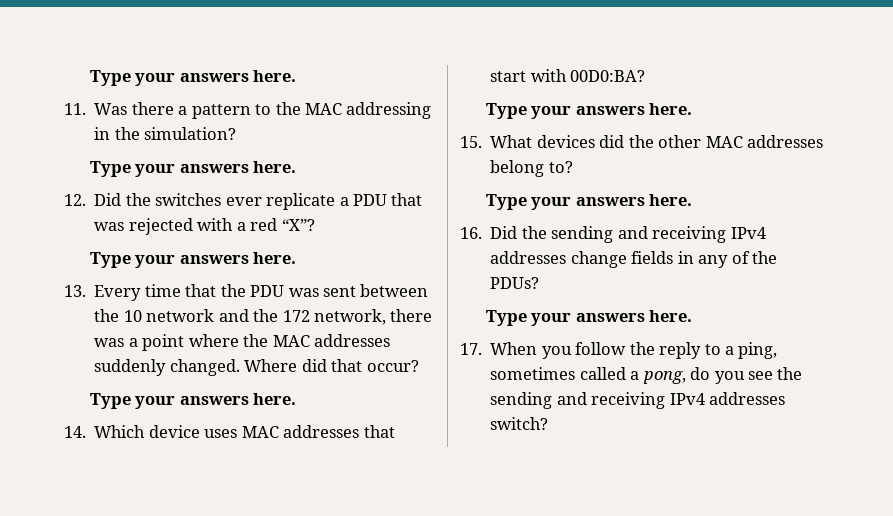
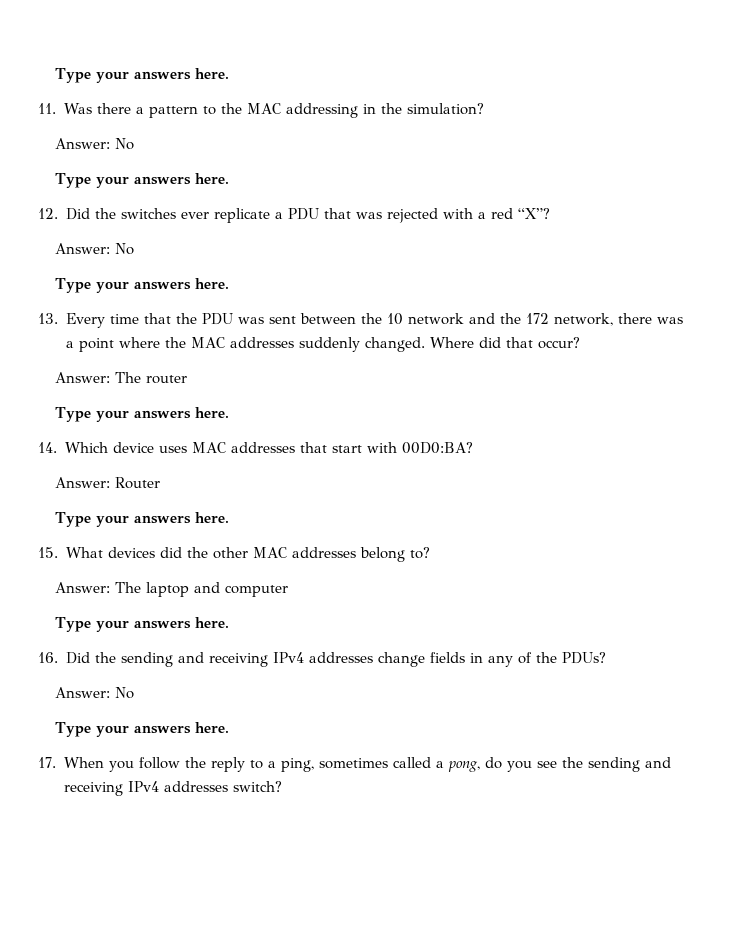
  11. Was there a pattern to the MAC addressing in the simulation?
+ Answer: No
  12. Did the switches ever replicate a PDU that was rejected with a red “X”?
+ Answer: No
+ Answer: The router
+ Answer: Router
+ Answer: The laptop and computer
  16. Did the sending and receiving IPv4 addresses change fields in any of the PDUs?
+ Answer: No

